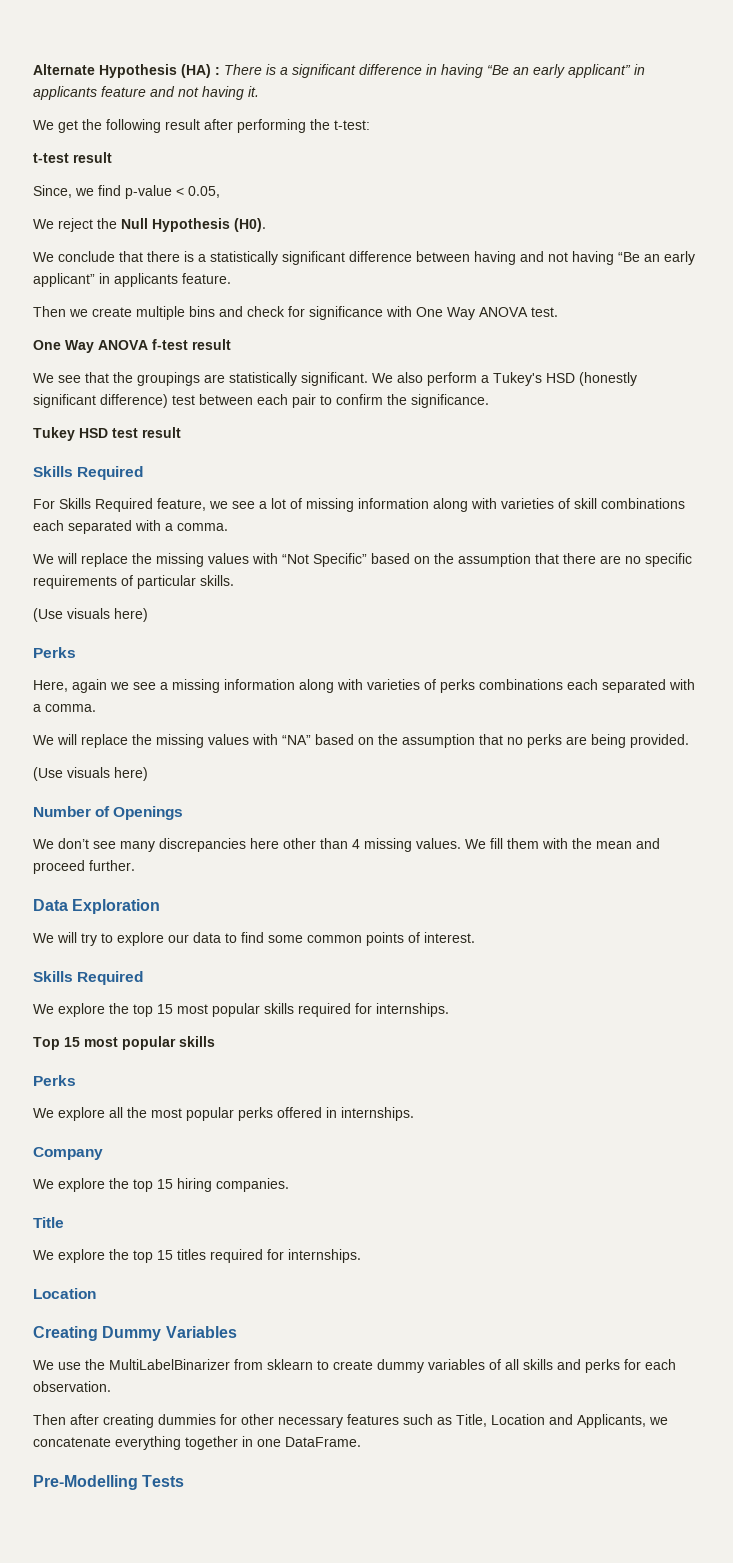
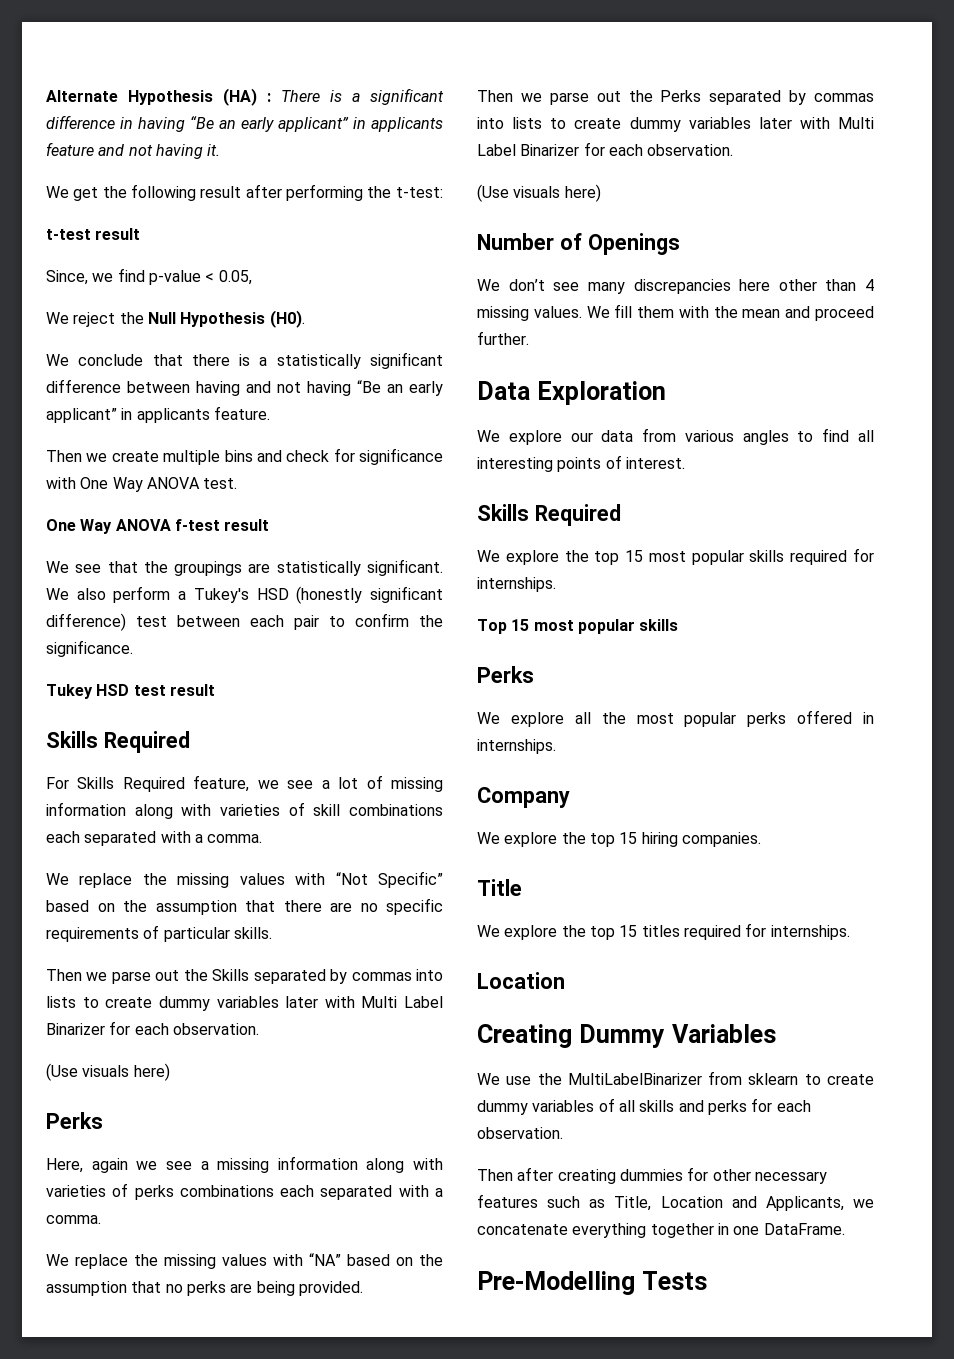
- We will replace the missing values with “Not Specific” based on the assumption that there are no specific requirements of particular skills.
+ We replace the missing values with “Not Specific” based on the assumption that there are no specific requirements of particular skills.
+ Then we parse out the Skills separated by commas into lists to create dummy variables later with Multi Label Binarizer for each observation.
- We will replace the missing values with “NA” based on the assumption that no perks are being provided.
+ We replace the missing values with “NA” based on the assumption that no perks are being provided.
+ Then we parse out the Perks separated by commas into lists to create dummy variables later with Multi Label Binarizer for each observation.
- We will try to explore our data to find some common points of interest.
+ We explore our data from various angles to find all interesting points of interest.

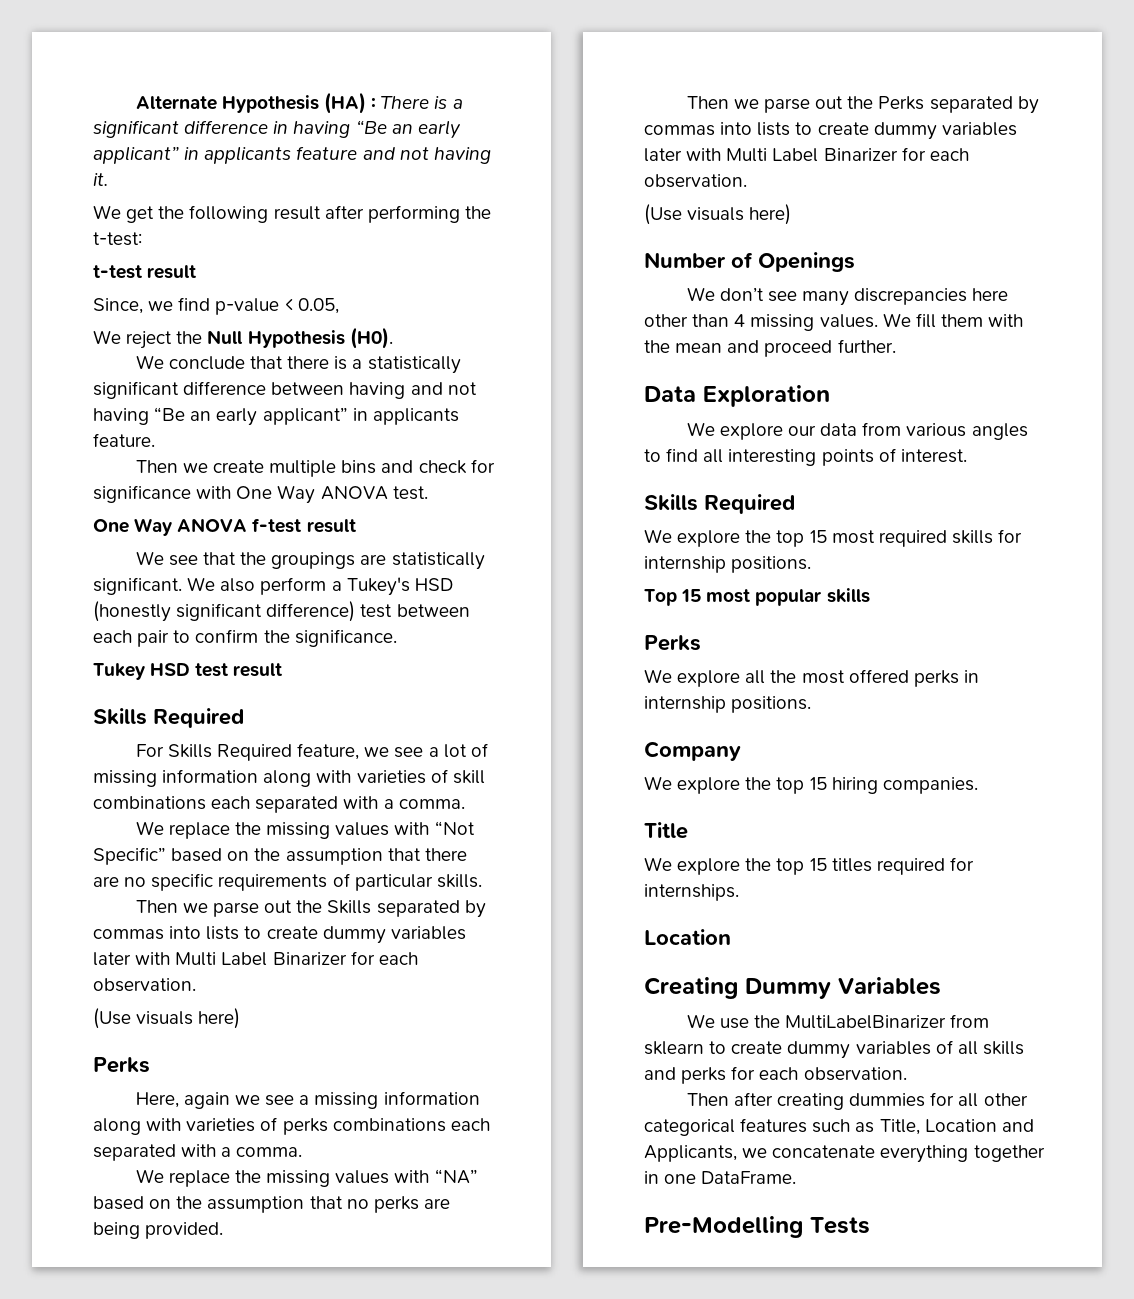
- We explore the top 15 most popular skills required for internships.
+ We explore the top 15 most required skills for internship positions.
- We explore all the most popular perks offered in internships.
+ We explore all the most offered perks in internship positions.
- Then after creating dummies for other necessary features such as Title, Location and Applicants, we concatenate everything together in one DataFrame.
+ Then after creating dummies for all other categorical features such as Title, Location and Applicants, we concatenate everything together in one DataFrame.

